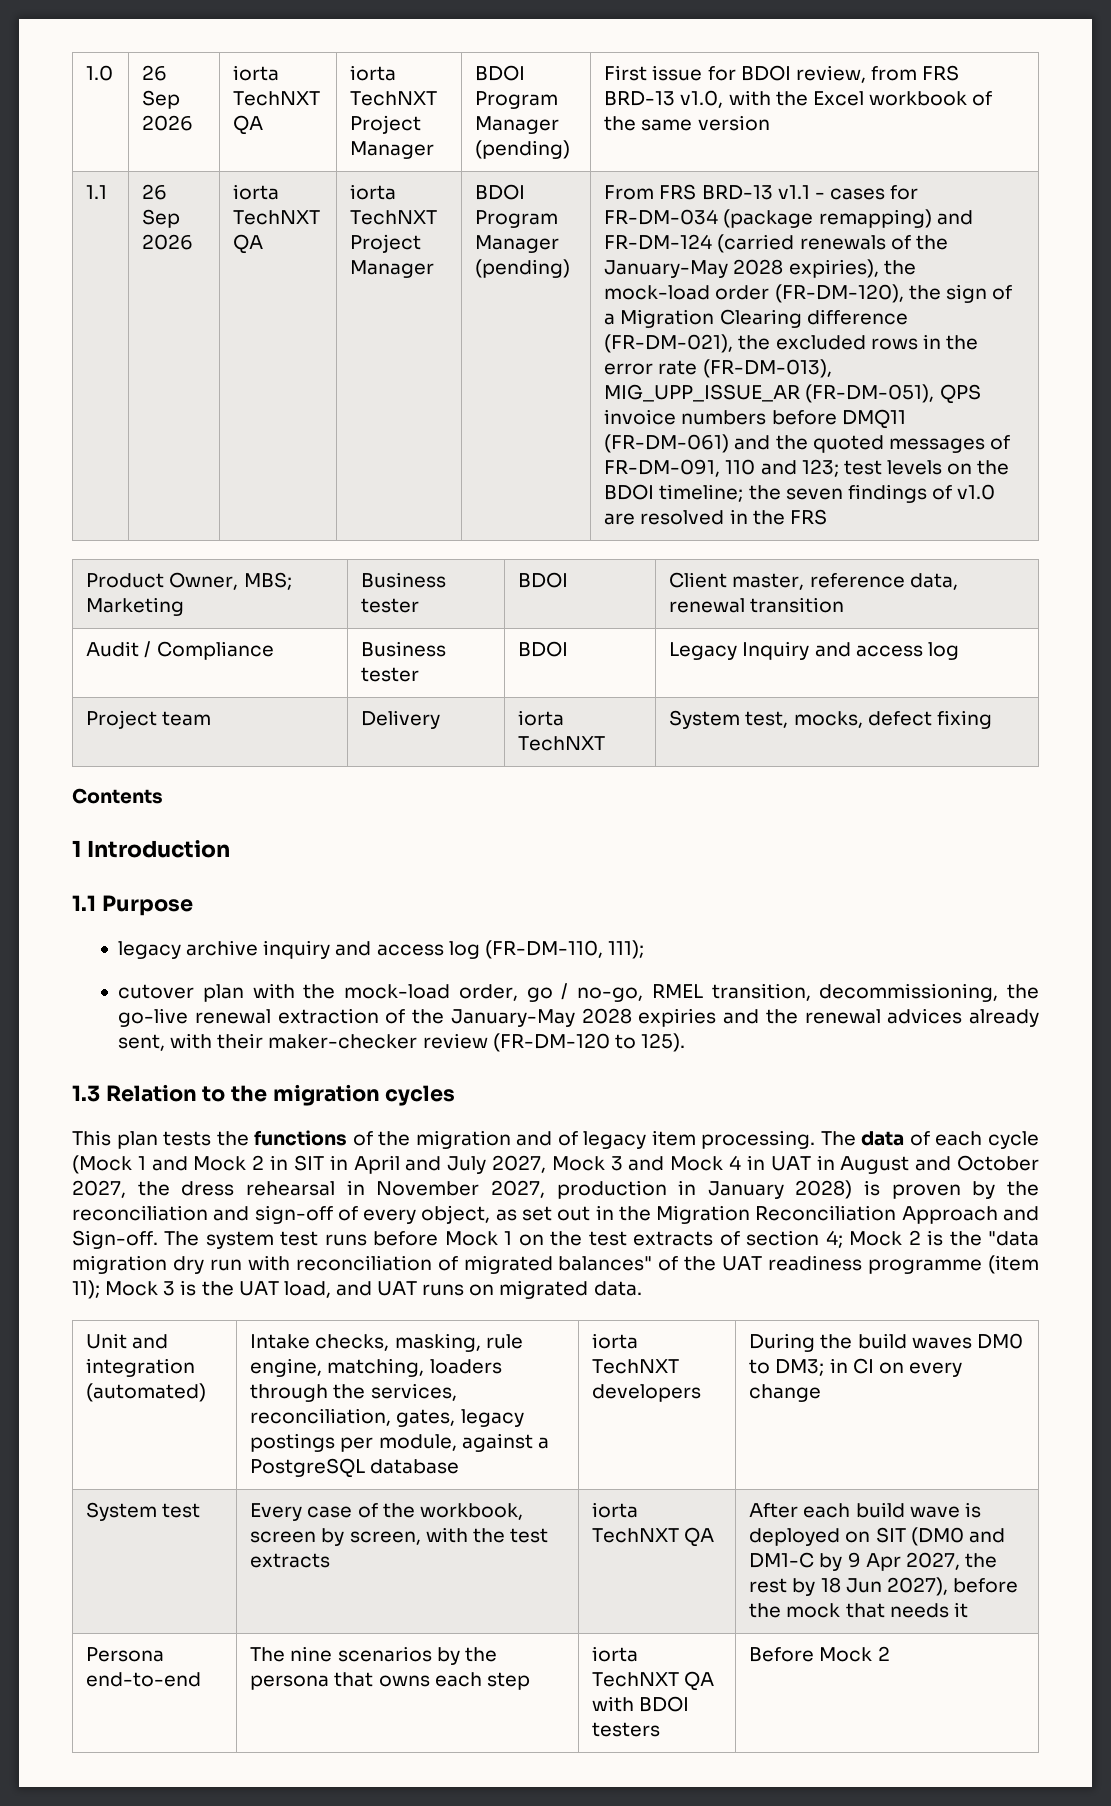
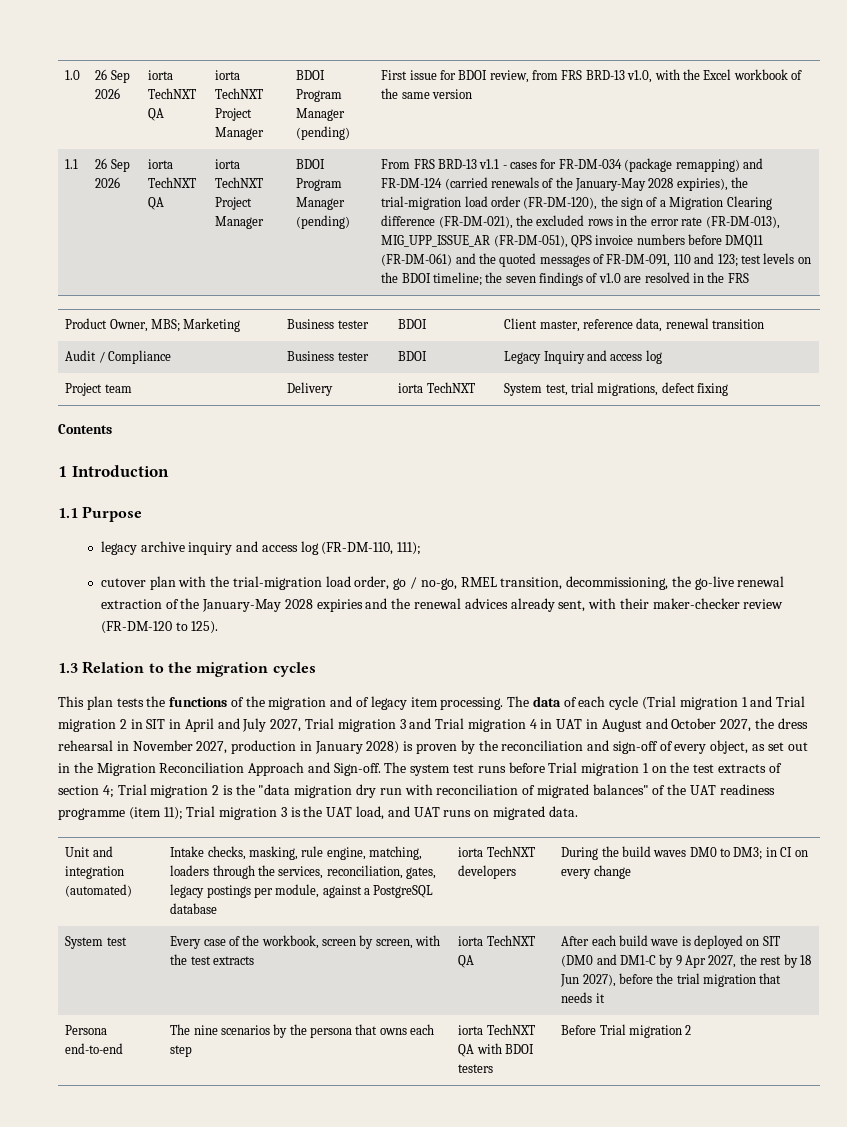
- From FRS BRD-13 v1.1 - cases for FR-DM-034 (package remapping) and FR-DM-124 (carried renewals of the January-May 2028 expiries), the mock-load order (FR-DM-120), the sign of a Migration Clearing difference (FR-DM-021), the excluded rows in the error rate (FR-DM-013), MIG_UPP_ISSUE_AR (FR-DM-051), QPS invoice numbers before DMQ11 (FR-DM-061) and the quoted messages of FR-DM-091, 110 and 123;
+ From FRS BRD-13 v1.1 - cases for FR-DM-034 (package remapping) and FR-DM-124 (carried renewals of the January-May 2028 expiries), the trial-migration load order (FR-DM-120), the sign of a Migration Clearing difference (FR-DM-021), the excluded rows in the error rate (FR-DM-013), MIG_UPP_ISSUE_AR (FR-DM-051), QPS invoice numbers before DMQ11 (FR-DM-061) and the quoted messages of FR-DM-091, 110 and 123;
- Project team | Delivery | iorta TechNXT | System test, mocks, defect fixing
+ Project team | Delivery | iorta TechNXT | System test, trial migrations, defect fixing
- cutover plan with the mock-load order, go / no-go, RMEL transition, decommissioning, the go-live renewal extraction of the January-May 2028 expiries and the renewal advices already sent, with their maker-checker review (FR-DM-120 to 125).
+ cutover plan with the trial-migration load order, go / no-go, RMEL transition, decommissioning, the go-live renewal extraction of the January-May 2028 expiries and the renewal advices already sent, with their maker-checker review (FR-DM-120 to 125).
- The data of each cycle (Mock 1 and Mock 2 in SIT in April and July 2027, Mock 3 and Mock 4 in UAT in August and October 2027, the dress rehearsal in November 2027, production in January 2028) is proven by the reconciliation and sign-off of every object, as set out in the Migration Reconciliation Approach and Sign-off.
+ The data of each cycle (Trial migration 1 and Trial migration 2 in SIT in April and July 2027, Trial migration 3 and Trial migration 4 in UAT in August and October 2027, the dress rehearsal in November 2027, production in January 2028) is proven by the reconciliation and sign-off of every object, as set out in the Migration Reconciliation Approach and Sign-off.
- The system test runs before Mock 1 on the test extracts of section 4; Mock 2 is the "data migration dry run with reconciliation of migrated balances" of the UAT readiness programme (item 11); Mock 3 is the UAT load, and UAT runs on migrated data.
+ The system test runs before Trial migration 1 on the test extracts of section 4; Trial migration 2 is the "data migration dry run with reconciliation of migrated balances" of the UAT readiness programme (item 11); Trial migration 3 is the UAT load, and UAT runs on migrated data.
- After each build wave is deployed on SIT (DM0 and DM1-C by 9 Apr 2027, the rest by 18 Jun 2027), before the mock that needs it
+ After each build wave is deployed on SIT (DM0 and DM1-C by 9 Apr 2027, the rest by 18 Jun 2027), before the trial migration that needs it
- Persona end-to-end | The nine scenarios by the persona that owns each step | iorta TechNXT QA with BDOI testers | Before Mock 2
+ Persona end-to-end | The nine scenarios by the persona that owns each step | iorta TechNXT QA with BDOI testers | Before Trial migration 2

